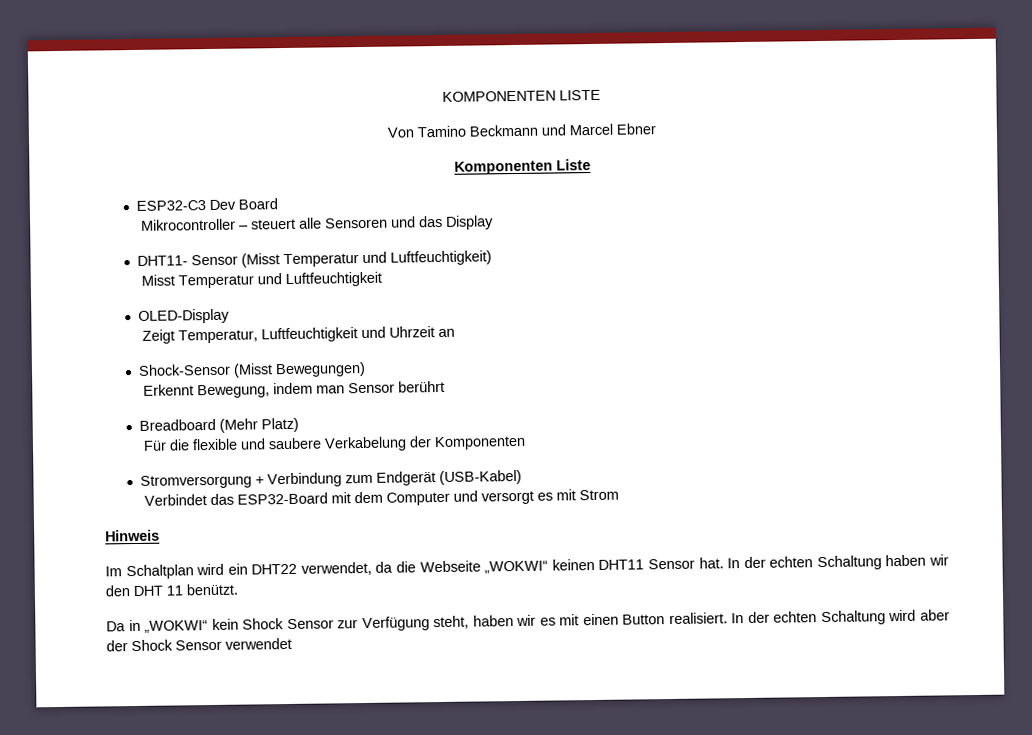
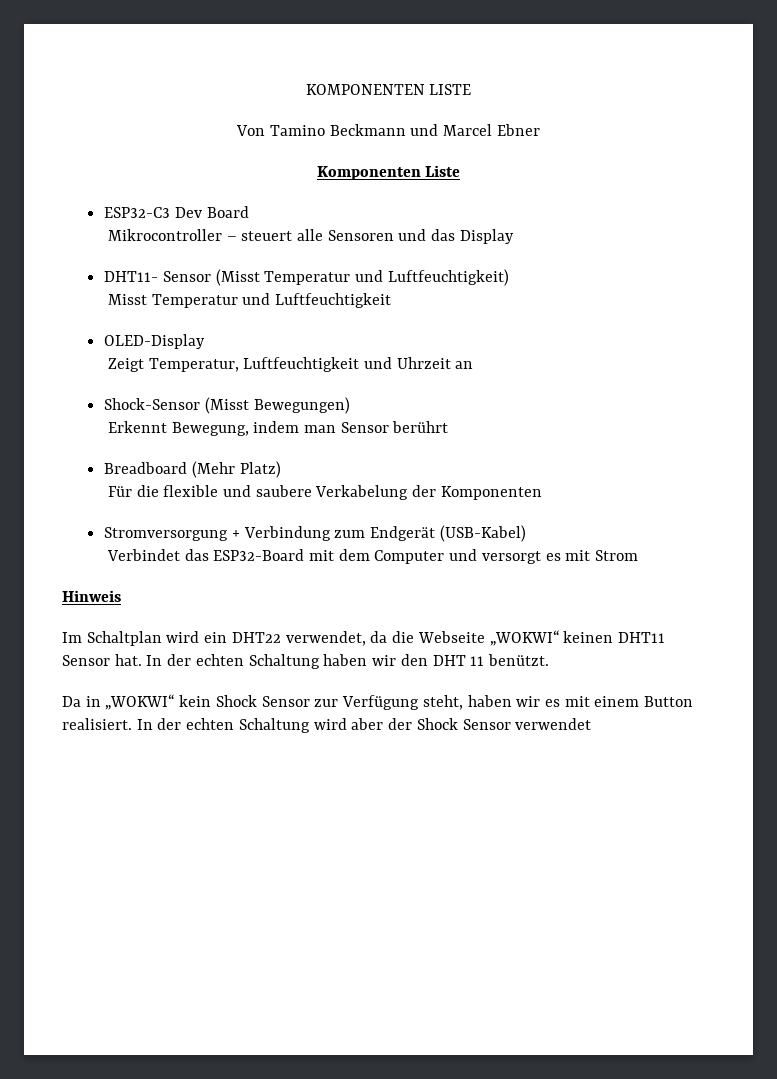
- Da in „WOKWI“ kein Shock Sensor zur Verfügung steht, haben wir es mit einen Button realisiert.
+ Da in „WOKWI“ kein Shock Sensor zur Verfügung steht, haben wir es mit einem Button realisiert.

